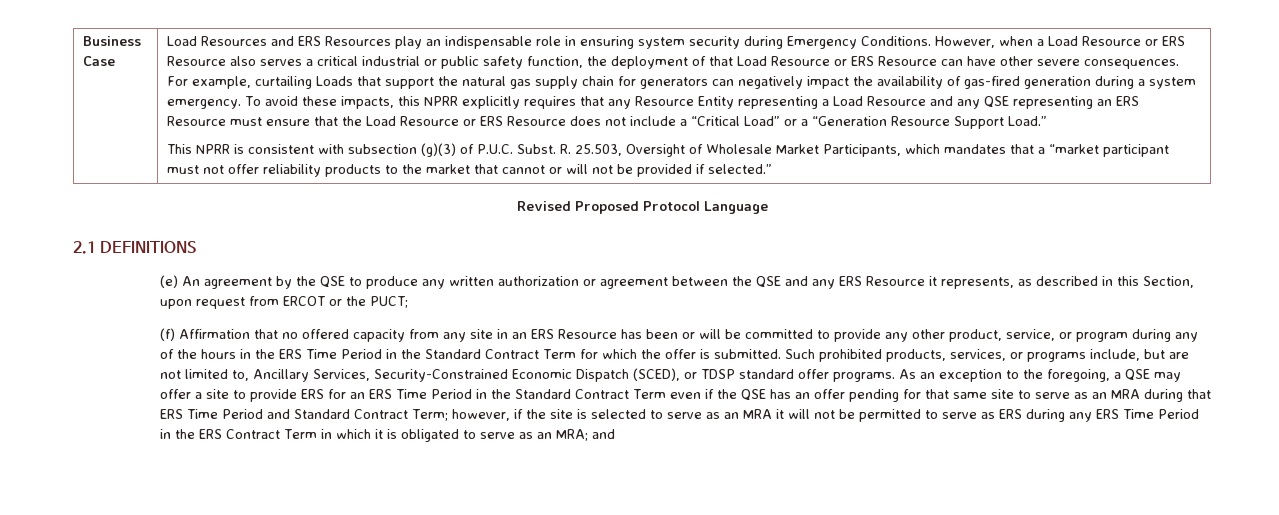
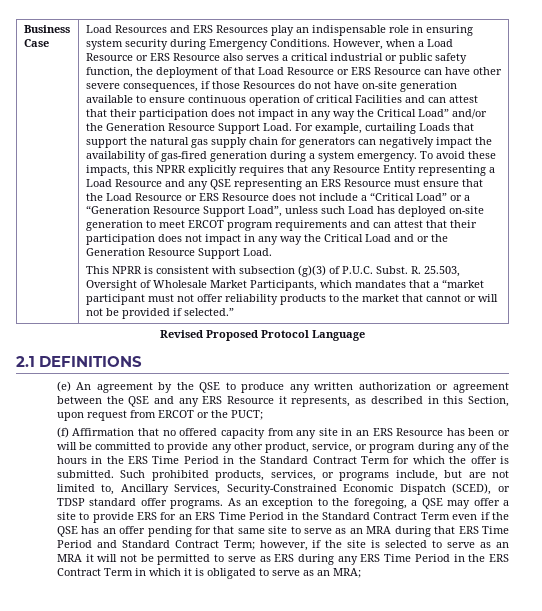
- However, when a Load Resource or ERS Resource also serves a critical industrial or public safety function, the deployment of that Load Resource or ERS Resource can have other severe consequences.
+ However, when a Load Resource or ERS Resource also serves a critical industrial or public safety function, the deployment of that Load Resource or ERS Resource can have other severe consequences, if those Resources do not have on-site generation available to ensure continuous operation of critical Facilities and can attest that their participation does not impact in any way the Critical Load” and/or the Generation Resource Support Load.
- To avoid these impacts, this NPRR explicitly requires that any Resource Entity representing a Load Resource and any QSE representing an ERS Resource must ensure that the Load Resource or ERS Resource does not include a “Critical Load” or a “Generation Resource Support Load.”
+ To avoid these impacts, this NPRR explicitly requires that any Resource Entity representing a Load Resource and any QSE representing an ERS Resource must ensure that the Load Resource or ERS Resource does not include a “Critical Load” or a “Generation Resource Support Load”, unless such Load has deployed on-site generation to meet ERCOT program requirements and can attest that their participation does not impact in any way the Critical Load and or the Generation Resource Support Load.
- however, if the site is selected to serve as an MRA it will not be permitted to serve as ERS during any ERS Time Period in the ERS Contract Term in which it is obligated to serve as an MRA; and
+ however, if the site is selected to serve as an MRA it will not be permitted to serve as ERS during any ERS Time Period in the ERS Contract Term in which it is obligated to serve as an MRA;

